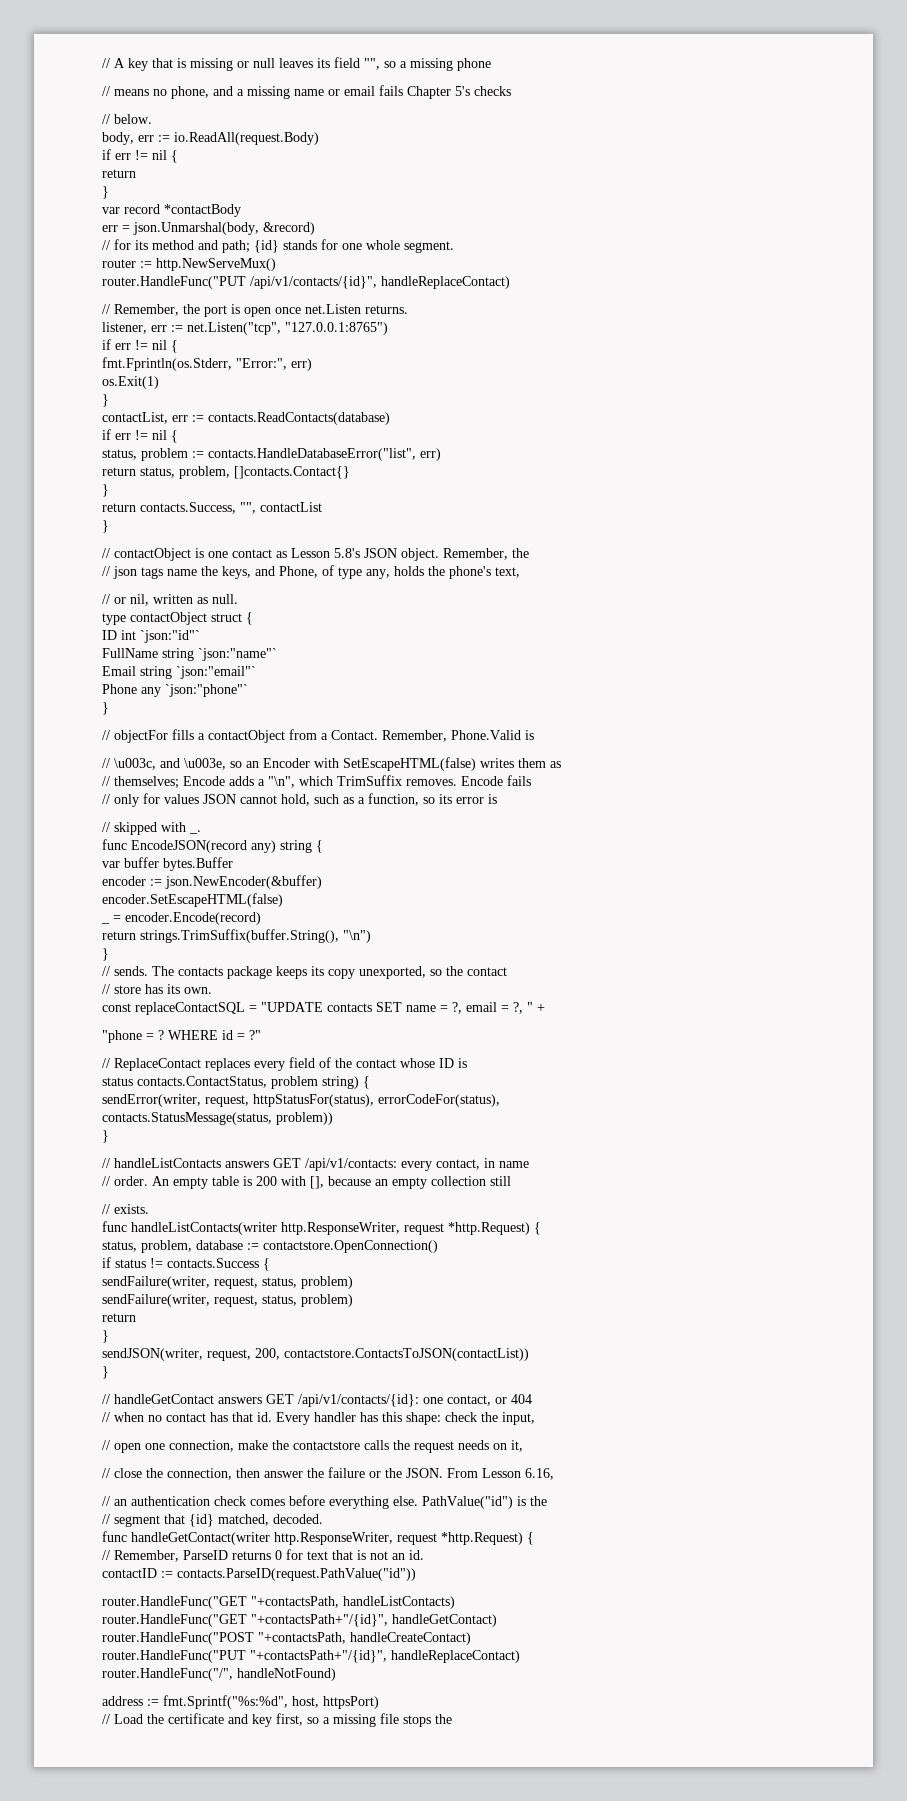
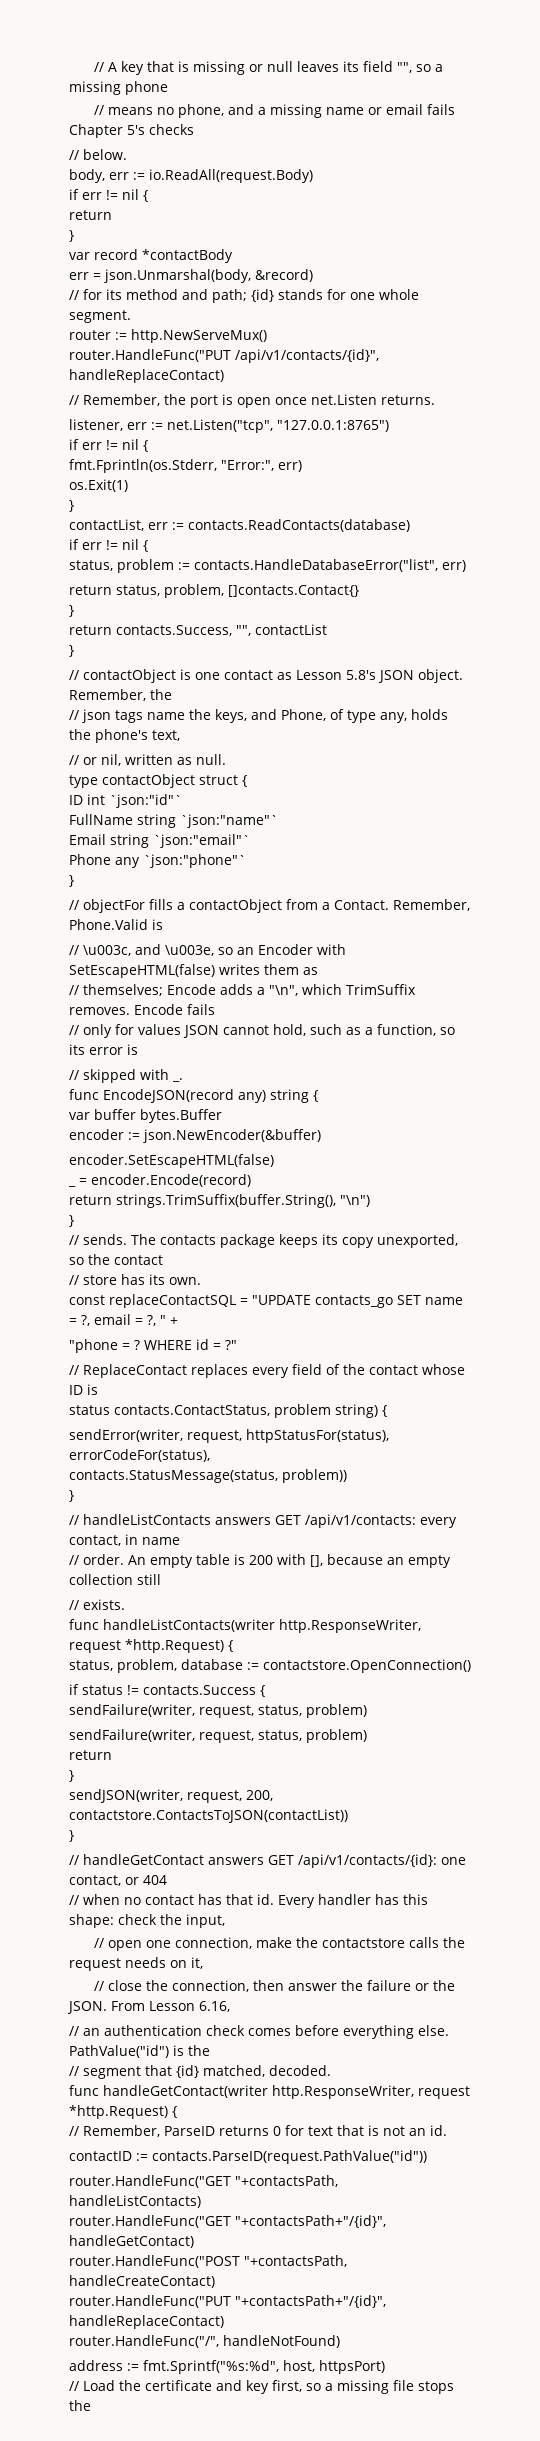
- const replaceContactSQL = "UPDATE contacts SET name = ?, email = ?, " +
+ const replaceContactSQL = "UPDATE contacts_go SET name = ?, email = ?, " +

